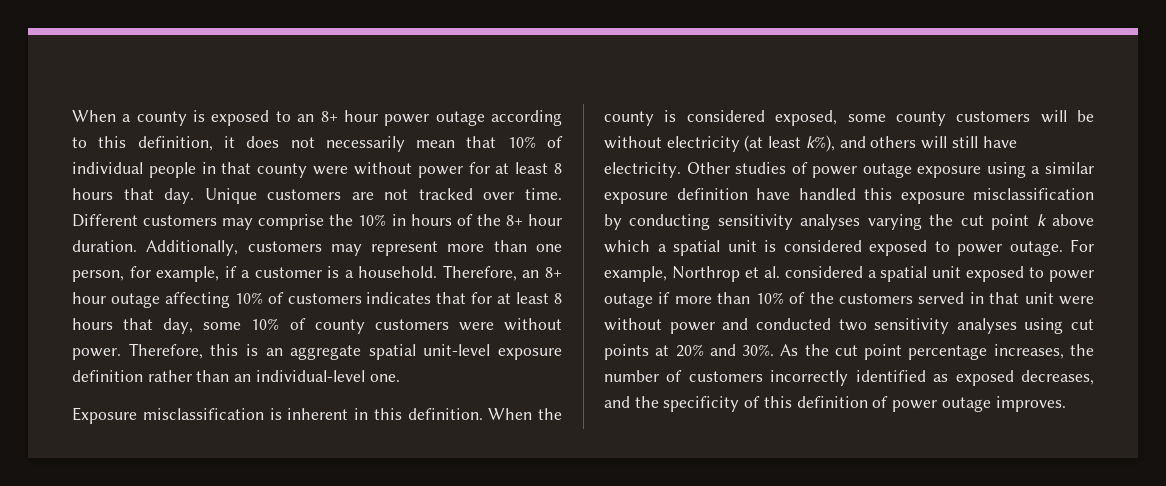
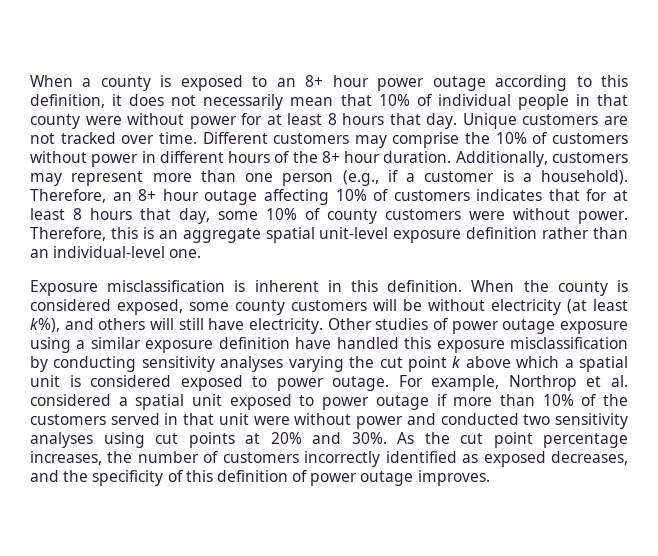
- Different customers may comprise the 10% in hours of the 8+ hour duration.
+ Different customers may comprise the 10% of customers without power in different hours of the 8+ hour duration.
- Additionally, customers may represent more than one person, for example, if a customer is a household.
+ Additionally, customers may represent more than one person (e.g., if a customer is a household).

